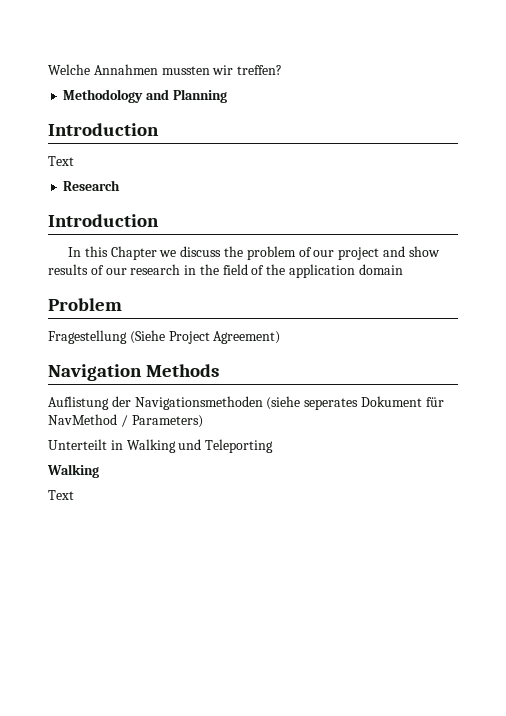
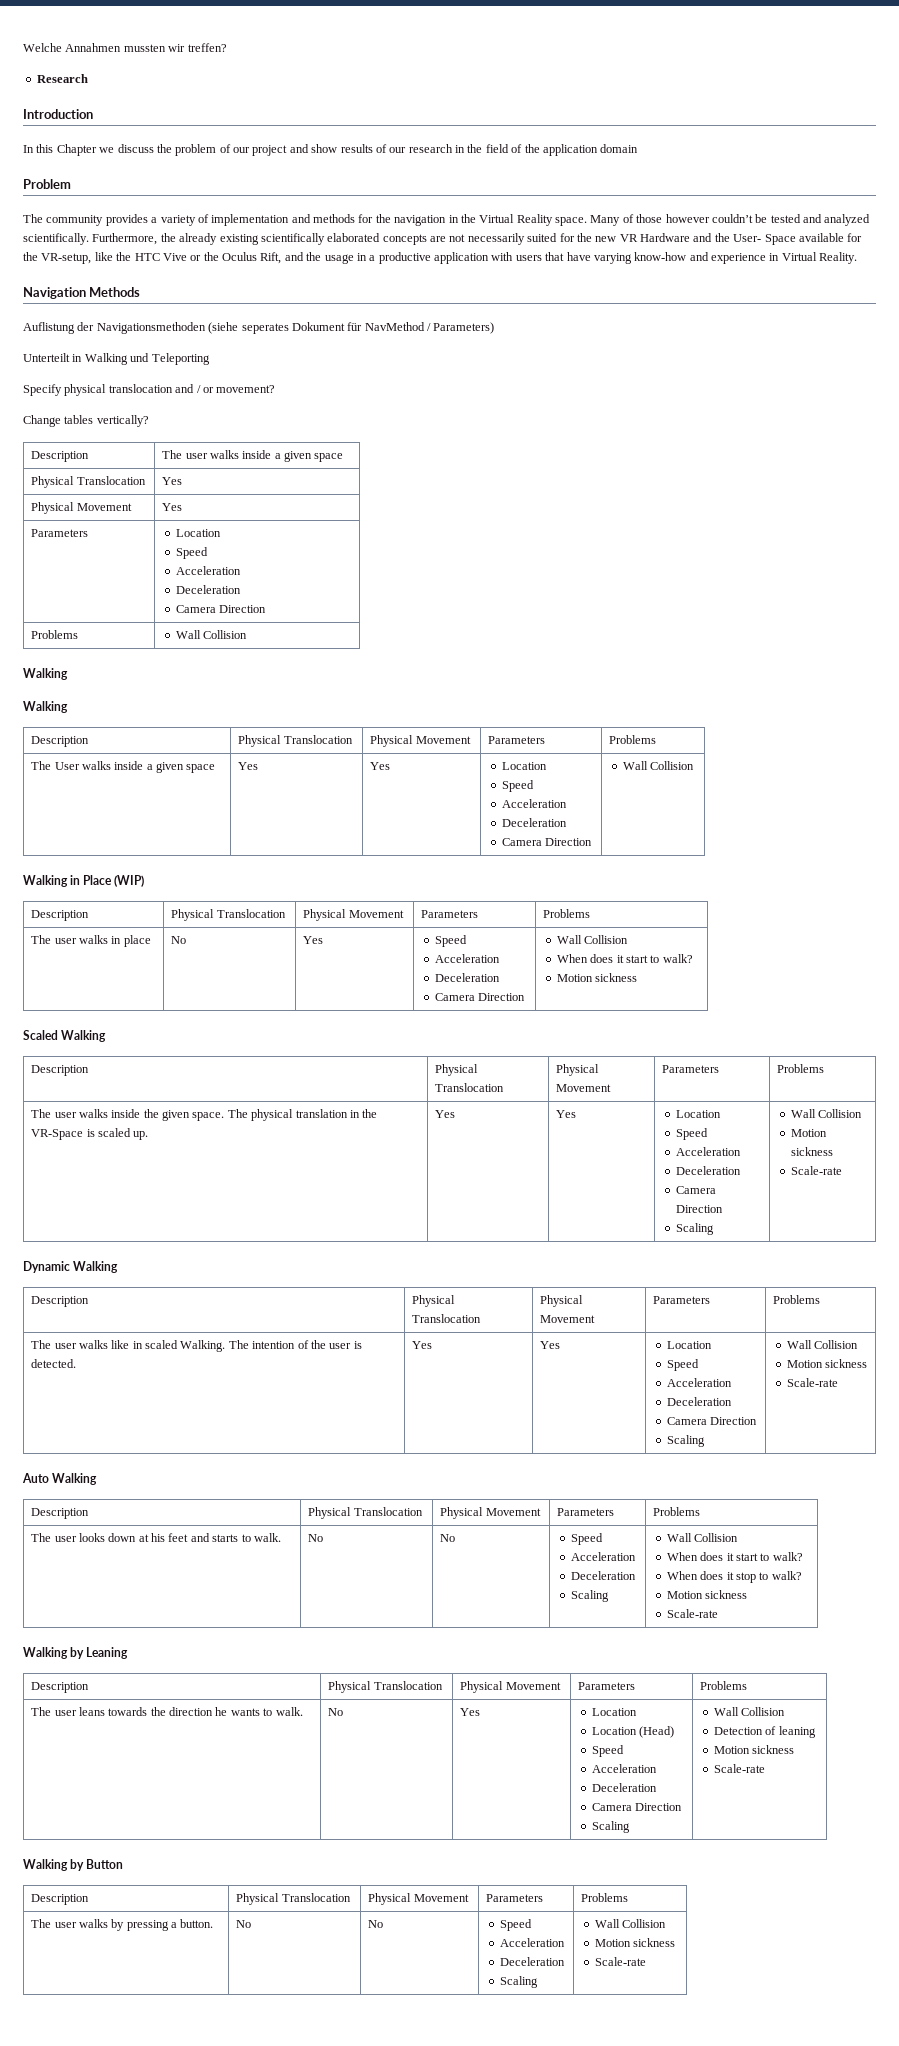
- Methodology and Planning
- Introduction
- Text
- Fragestellung (Siehe Project Agreement)
+ The community provides a variety of implementation and methods for the navigation in the Virtual Reality space. Many of those however couldn’t be tested and analyzed scientifically. Furthermore, the already existing scientifically elaborated concepts are not necessarily suited for the new VR Hardware and the User- Space available for the VR-setup, like the HTC Vive or the Oculus Rift, and the usage in a productive application with users that have varying know-how and experience in Virtual Reality.
  Unterteilt in Walking und Teleporting
+ Specify physical translocation and / or movement?
+ Change tables vertically?
+ Description | The user walks inside a given space
+ Physical Translocation | Yes
+ Physical Movement | Yes
+ Parameters | Location
+ Speed
+ Acceleration
+ Deceleration
+ Camera Direction
+ Problems | Wall Collision
  Walking
- Text
+ Walking
+ Description | Physical Translocation | Physical Movement | Parameters | Problems
+ The User walks inside a given space | Yes | Yes | Location
+ Speed
+ Acceleration
+ Deceleration
+ Camera Direction | Wall Collision
+ Walking in Place (WIP)
+ Description | Physical Translocation | Physical Movement | Parameters | Problems
+ The user walks in place | No | Yes | Speed
+ Acceleration
+ Deceleration
+ Camera Direction | Wall Collision
+ When does it start to walk?
+ Motion sickness
+ Scaled Walking
+ Description | Physical Translocation | Physical Movement | Parameters | Problems
+ The user walks inside the given space. The physical translation in the VR-Space is scaled up. | Yes | Yes | Location
+ Speed
+ Acceleration
+ Deceleration
+ Camera Direction
+ Scaling | Wall Collision
+ Motion sickness
+ Scale-rate
+ Dynamic Walking
+ Description | Physical Translocation | Physical Movement | Parameters | Problems
+ The user walks like in scaled Walking. The intention of the user is detected. | Yes | Yes | Location
+ Speed
+ Acceleration
+ Deceleration
+ Camera Direction
+ Scaling | Wall Collision
+ Motion sickness
+ Scale-rate
+ Auto Walking
+ Description | Physical Translocation | Physical Movement | Parameters | Problems
+ The user looks down at his feet and starts to walk. | No | No | Speed
+ Acceleration
+ Deceleration
+ Scaling | Wall Collision
+ When does it start to walk?
+ When does it stop to walk?
+ Motion sickness
+ Scale-rate
+ Walking by Leaning
+ Description | Physical Translocation | Physical Movement | Parameters | Problems
+ The user leans towards the direction he wants to walk. | No | Yes | Location
+ Location (Head)
+ Speed
+ Acceleration
+ Deceleration
+ Camera Direction
+ Scaling | Wall Collision
+ Detection of leaning
+ Motion sickness
+ Scale-rate
+ Walking by Button
+ Description | Physical Translocation | Physical Movement | Parameters | Problems
+ The user walks by pressing a button. | No | No | Speed
+ Acceleration
+ Deceleration
+ Scaling | Wall Collision
+ Motion sickness
+ Scale-rate

